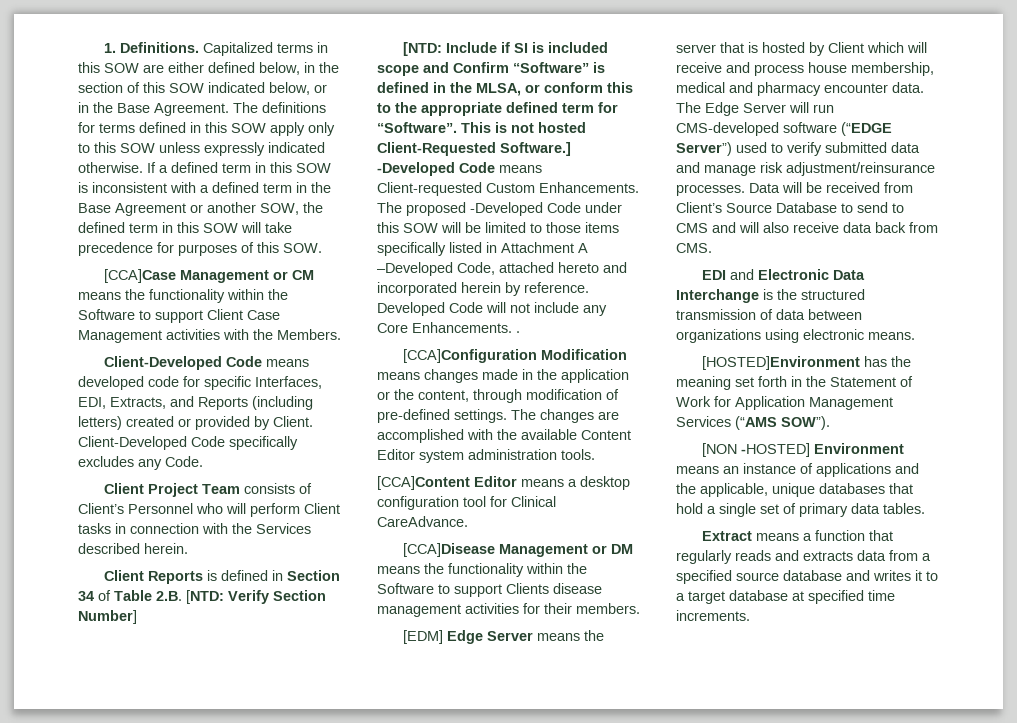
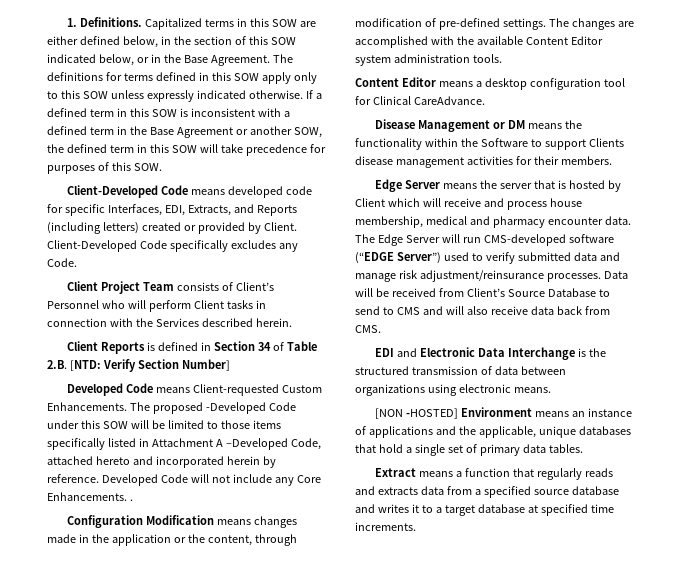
- [CCA]Case Management or CM means the functionality within the Software to support Client Case Management activities with the Members.
- [NTD: Include if SI is included scope and Confirm “Software” is defined in the MLSA, or conform this to the appropriate defined term for “Software”. This is not hosted Client-Requested Software.] -Developed Code means Client-requested Custom Enhancements.
+ Developed Code means Client-requested Custom Enhancements.
- [CCA]Configuration Modification means changes made in the application or the content, through modification of pre-defined settings.
+ Configuration Modification means changes made in the application or the content, through modification of pre-defined settings.
- [CCA]Content Editor means a desktop configuration tool for Clinical CareAdvance.
+ Content Editor means a desktop configuration tool for Clinical CareAdvance.
- [CCA]Disease Management or DM means the functionality within the Software to support Clients disease management activities for their members.
+ Disease Management or DM means the functionality within the Software to support Clients disease management activities for their members.
- [EDM] Edge Server means the server that is hosted by Client which will receive and process house membership, medical and pharmacy encounter data.
+ Edge Server means the server that is hosted by Client which will receive and process house membership, medical and pharmacy encounter data.
- [HOSTED]Environment has the meaning set forth in the Statement of Work for Application Management Services (“AMS SOW”).

